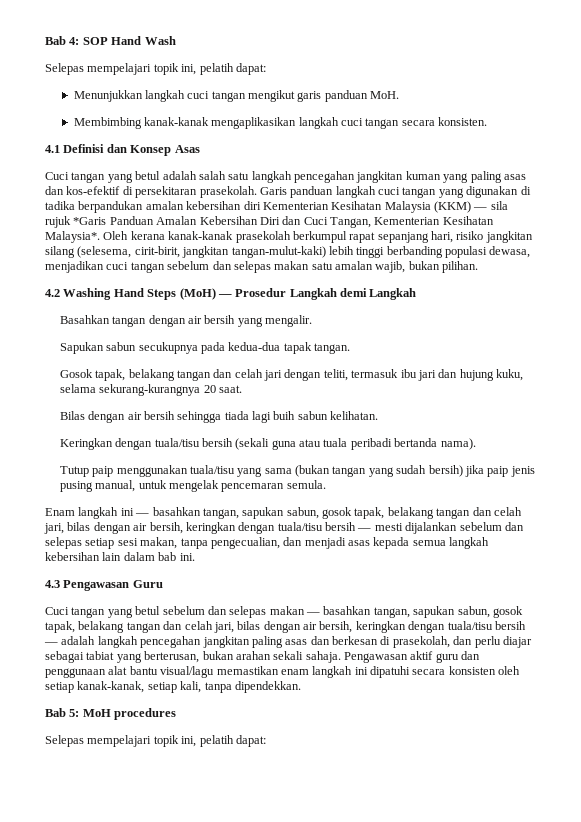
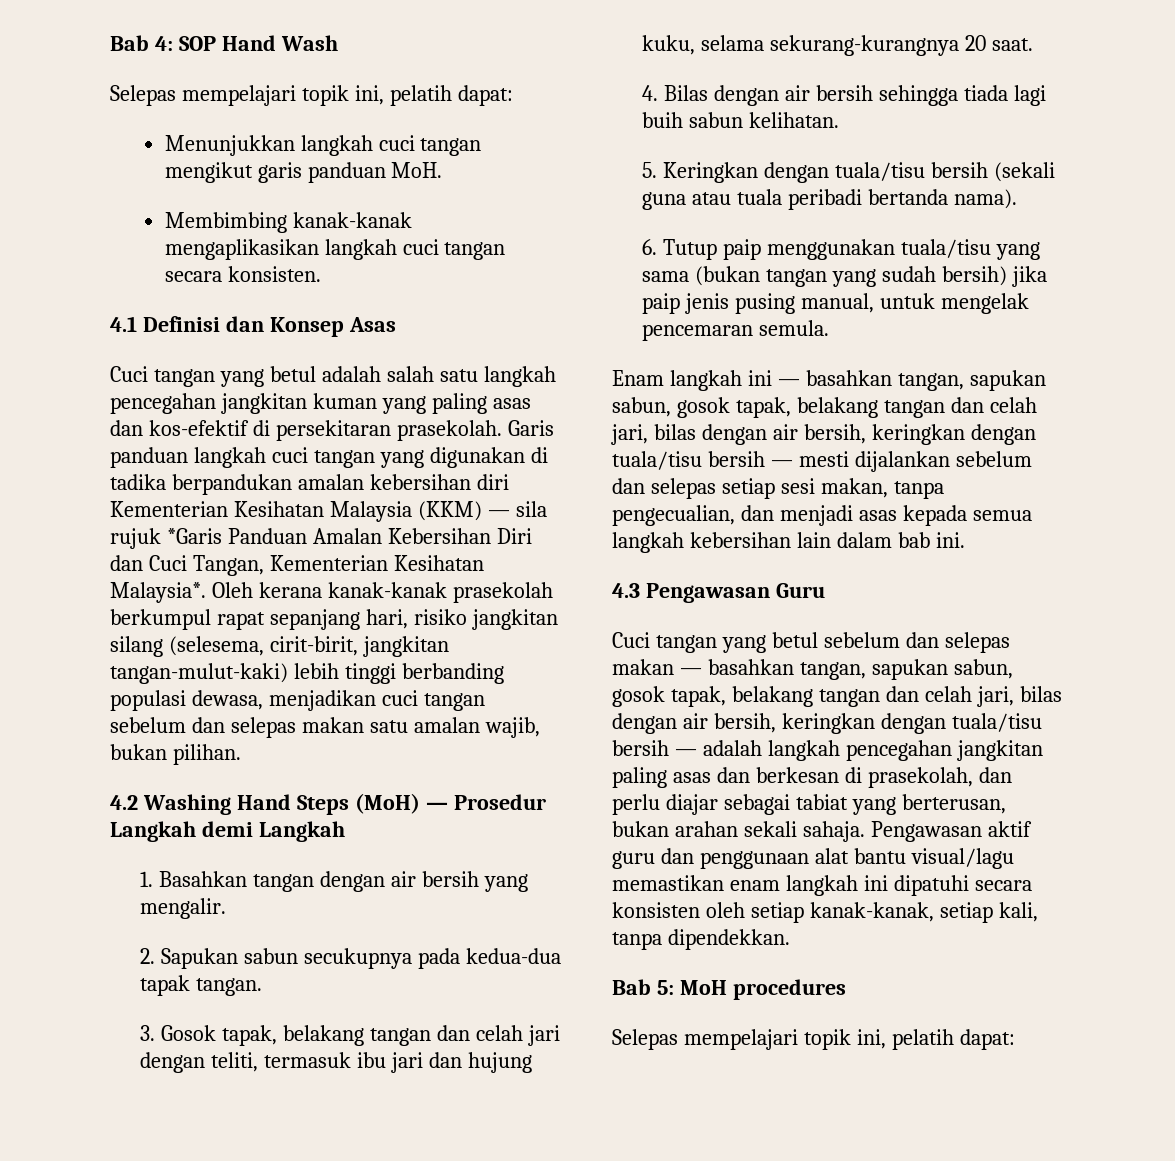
- Basahkan tangan dengan air bersih yang mengalir.
+ 1. Basahkan tangan dengan air bersih yang mengalir.
- Sapukan sabun secukupnya pada kedua-dua tapak tangan.
+ 2. Sapukan sabun secukupnya pada kedua-dua tapak tangan.
- Gosok tapak, belakang tangan dan celah jari dengan teliti, termasuk ibu jari dan hujung kuku, selama sekurang-kurangnya 20 saat.
+ 3. Gosok tapak, belakang tangan dan celah jari dengan teliti, termasuk ibu jari dan hujung kuku, selama sekurang-kurangnya 20 saat.
- Bilas dengan air bersih sehingga tiada lagi buih sabun kelihatan.
+ 4. Bilas dengan air bersih sehingga tiada lagi buih sabun kelihatan.
- Keringkan dengan tuala/tisu bersih (sekali guna atau tuala peribadi bertanda nama).
+ 5. Keringkan dengan tuala/tisu bersih (sekali guna atau tuala peribadi bertanda nama).
- Tutup paip menggunakan tuala/tisu yang sama (bukan tangan yang sudah bersih) jika paip jenis pusing manual, untuk mengelak pencemaran semula.
+ 6. Tutup paip menggunakan tuala/tisu yang sama (bukan tangan yang sudah bersih) jika paip jenis pusing manual, untuk mengelak pencemaran semula.

